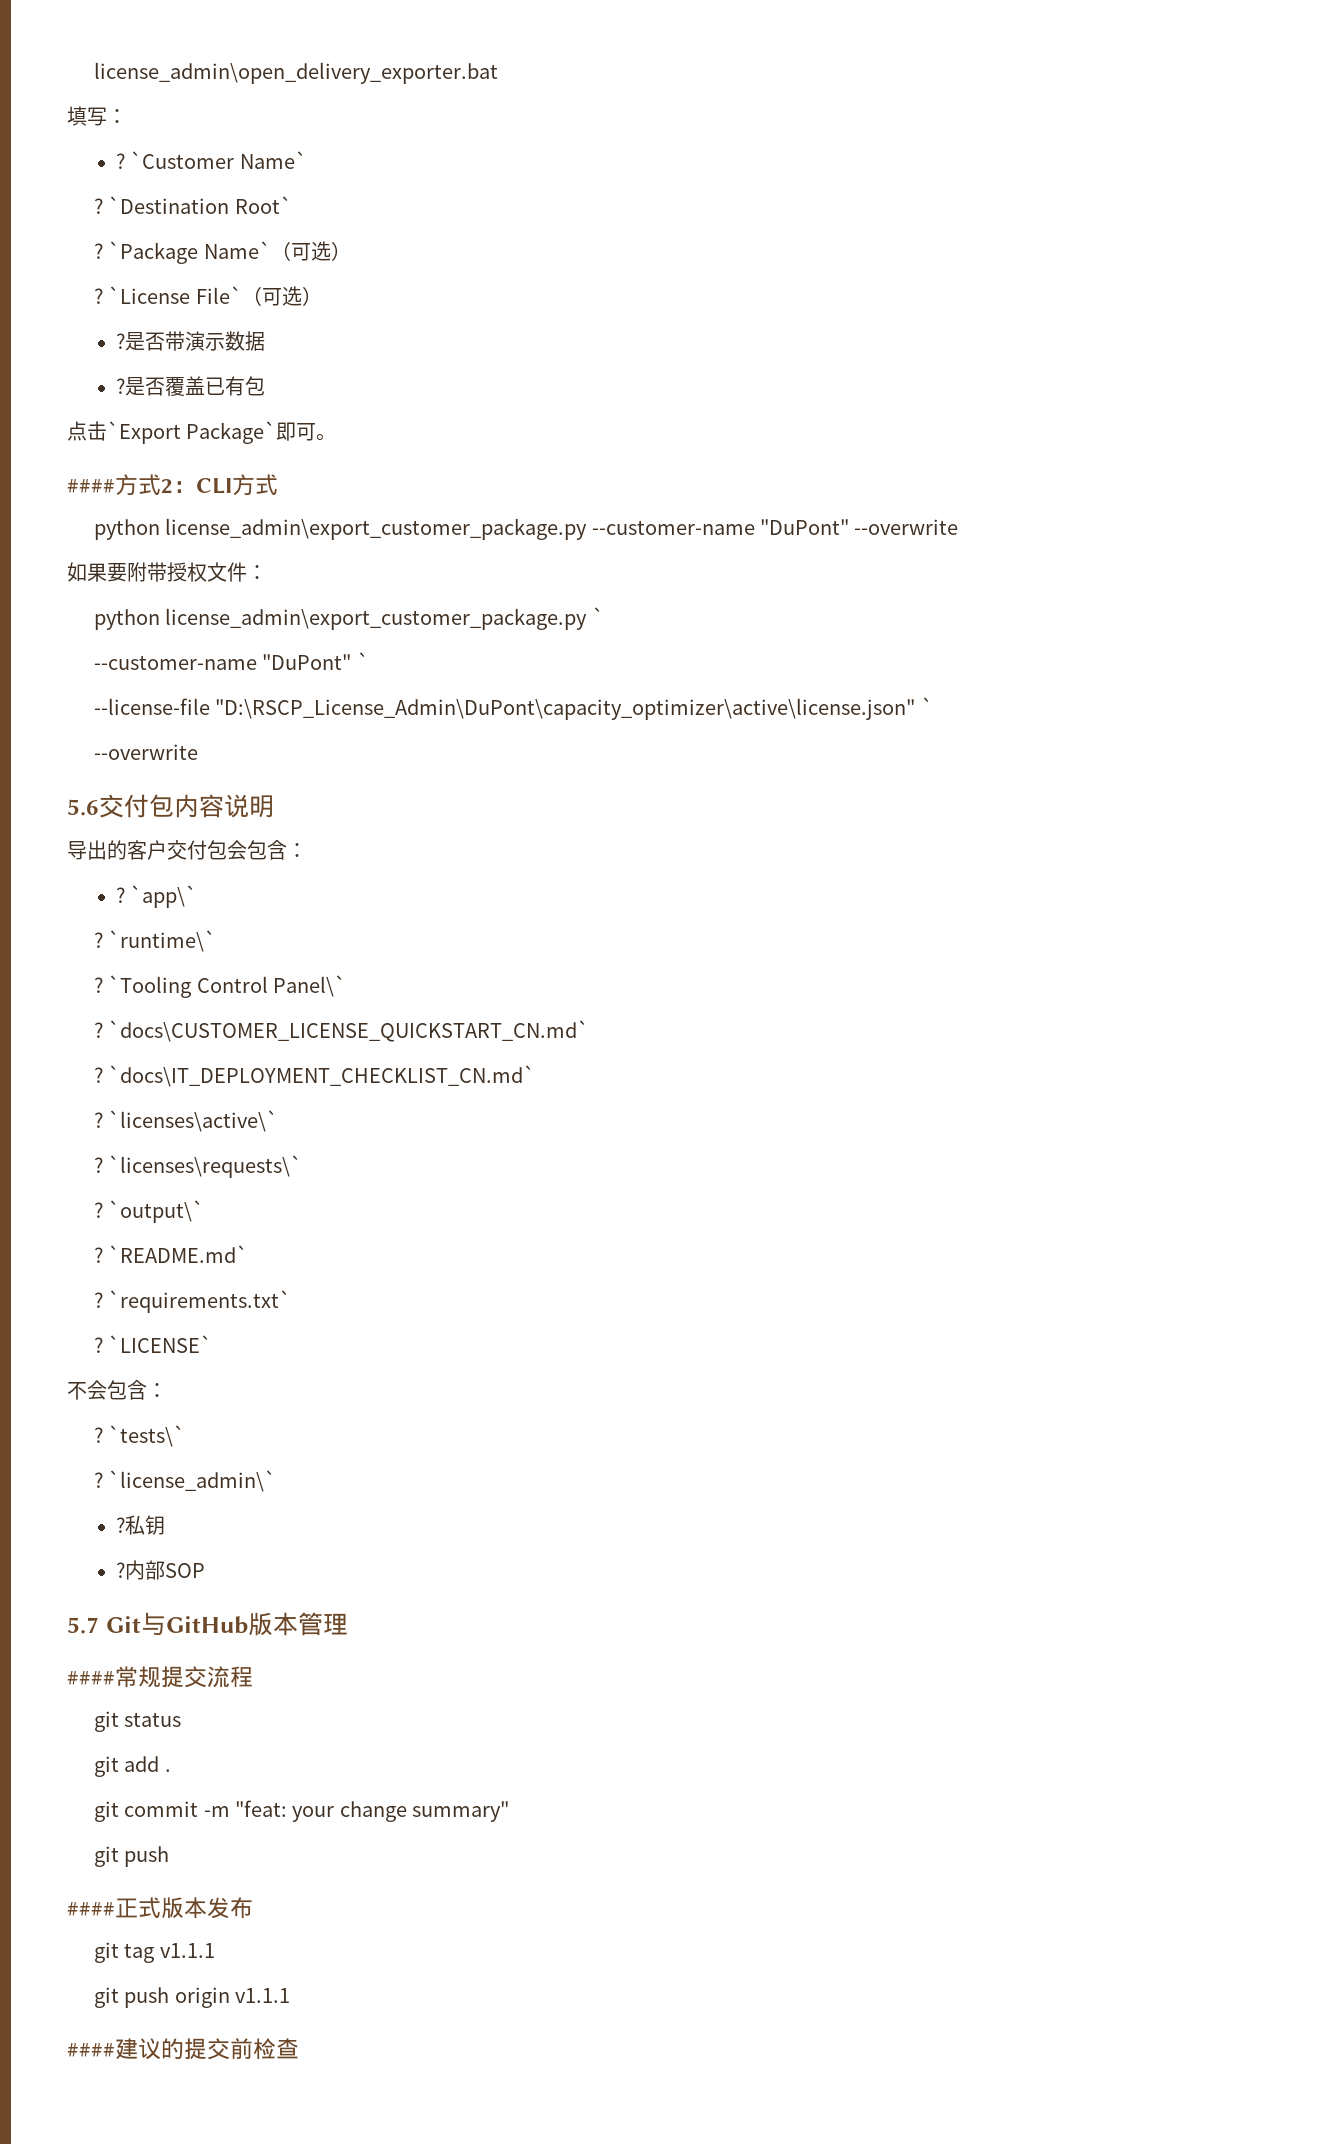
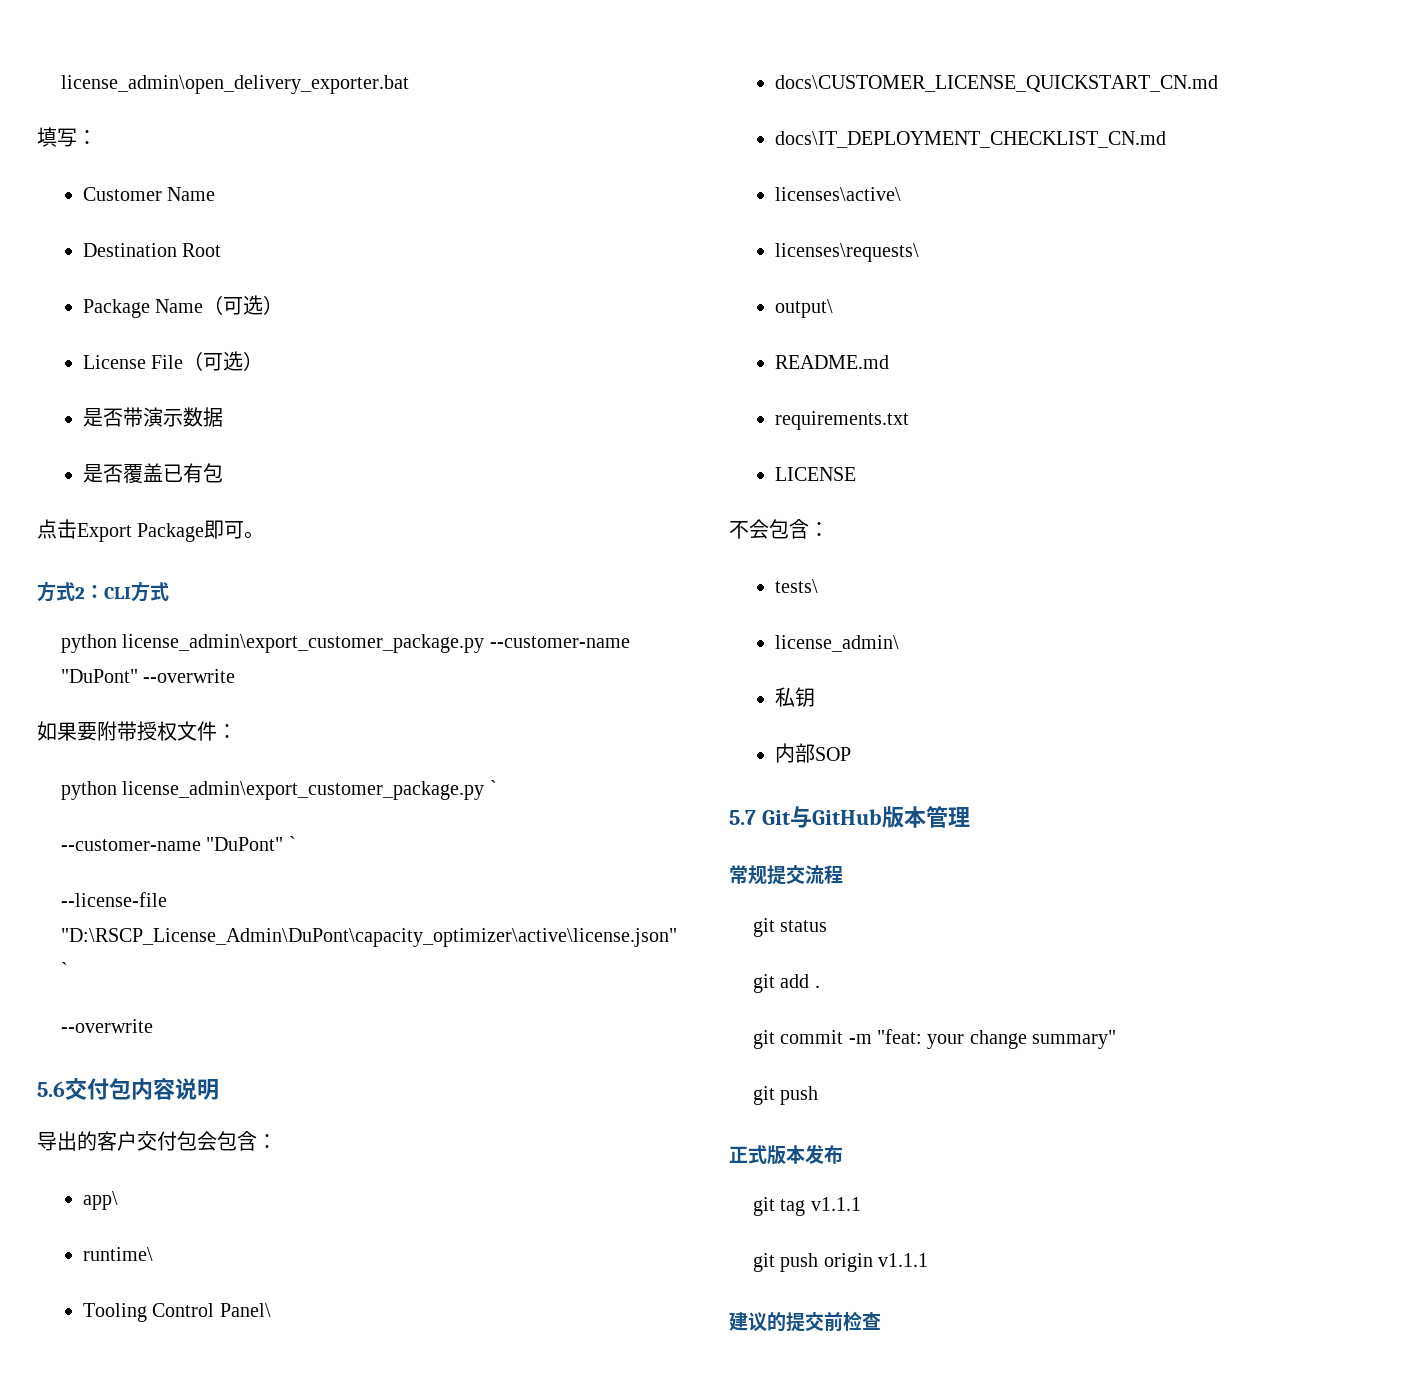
- ? `Customer Name`
- ? `Destination Root`
- ? `Package Name`（可选）
- ? `License File`（可选）
- ?是否带演示数据
- ?是否覆盖已有包
+ Customer Name
+ Destination Root
+ Package Name（可选）
+ License File（可选）
+ 是否带演示数据
+ 是否覆盖已有包
- 点击`Export Package`即可。
+ 点击Export Package即可。
- ####方式2：CLI方式
+ 方式2：CLI方式
- ? `app\`
- ? `runtime\`
- ? `Tooling Control Panel\`
- ? `docs\CUSTOMER_LICENSE_QUICKSTART_CN.md`
- ? `docs\IT_DEPLOYMENT_CHECKLIST_CN.md`
- ? `licenses\active\`
- ? `licenses\requests\`
- ? `output\`
- ? `README.md`
- ? `requirements.txt`
- ? `LICENSE`
+ app\
+ runtime\
+ Tooling Control Panel\
+ docs\CUSTOMER_LICENSE_QUICKSTART_CN.md
+ docs\IT_DEPLOYMENT_CHECKLIST_CN.md
+ licenses\active\
+ licenses\requests\
+ output\
+ README.md
+ requirements.txt
+ LICENSE
  不会包含：
- ? `tests\`
- ? `license_admin\`
- ?私钥
- ?内部SOP
+ tests\
+ license_admin\
+ 私钥
+ 内部SOP
- ####常规提交流程
+ 常规提交流程
- ####正式版本发布
+ 正式版本发布
- ####建议的提交前检查
+ 建议的提交前检查

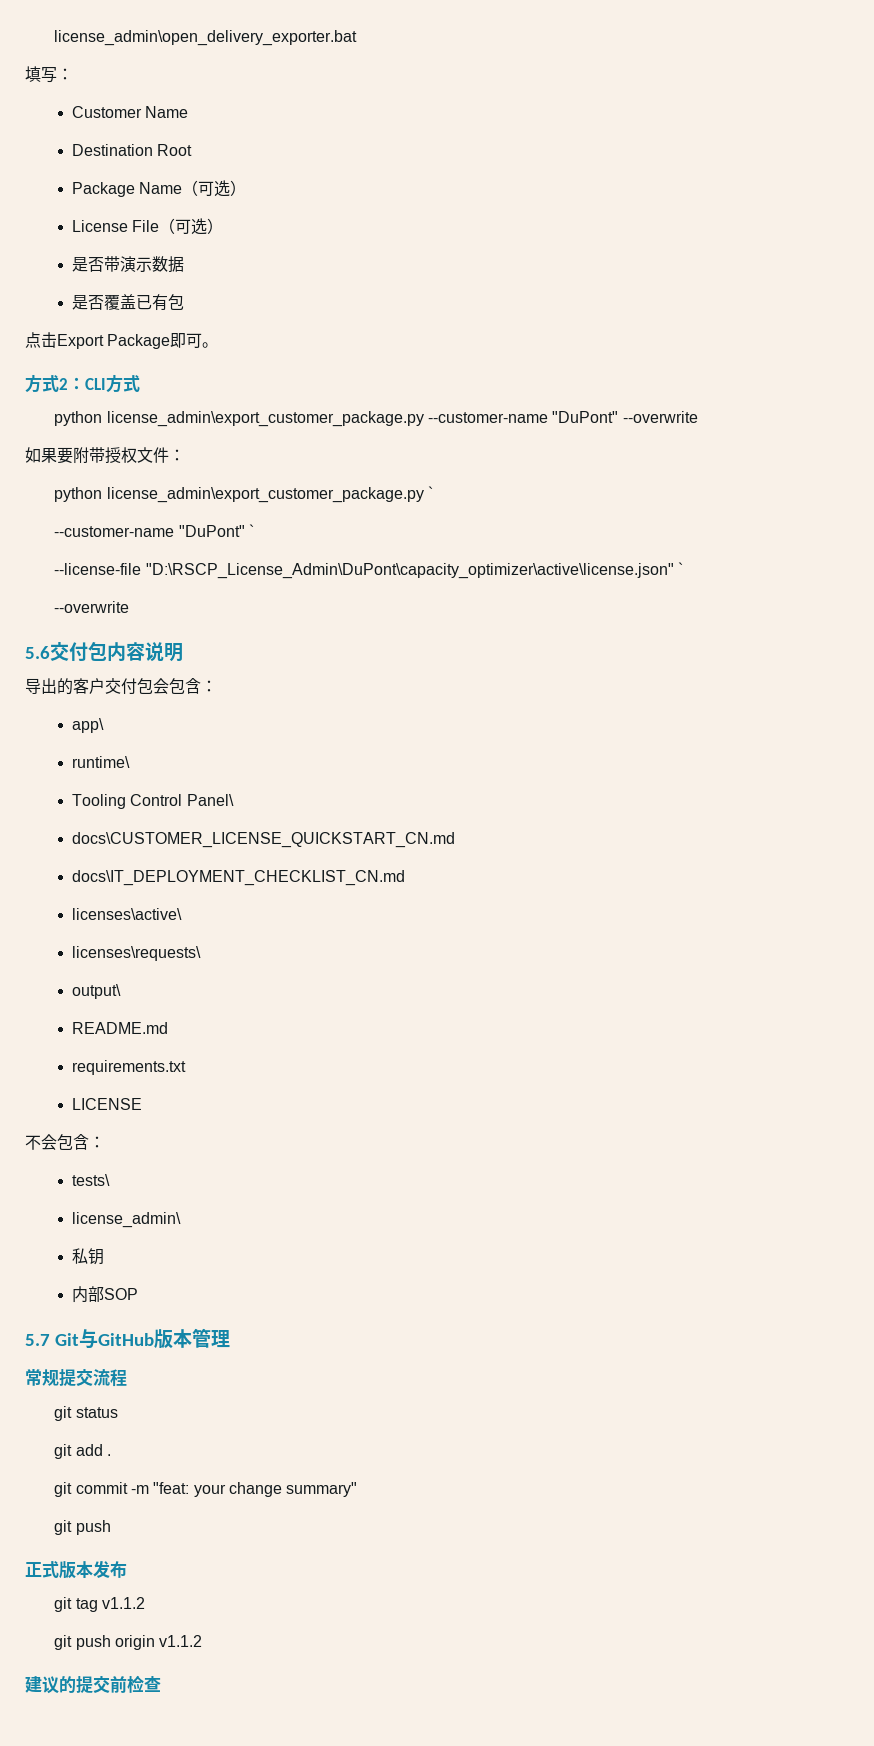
- git tag v1.1.1
+ git tag v1.1.2
- git push origin v1.1.1
+ git push origin v1.1.2

